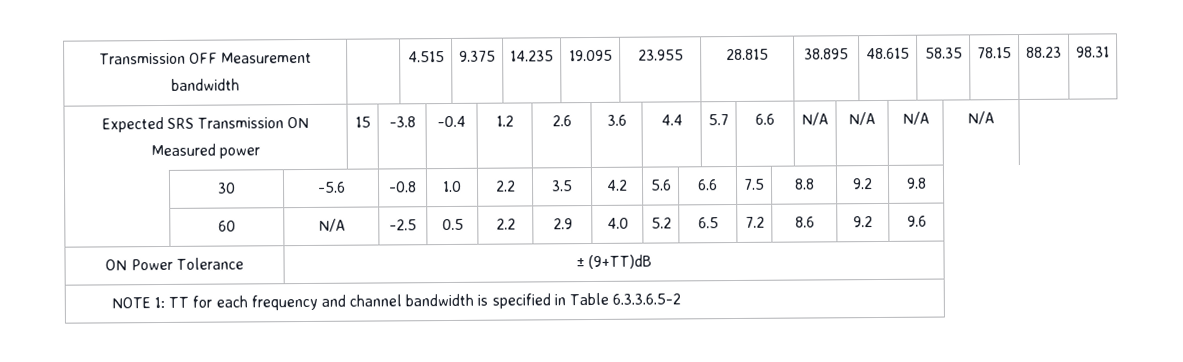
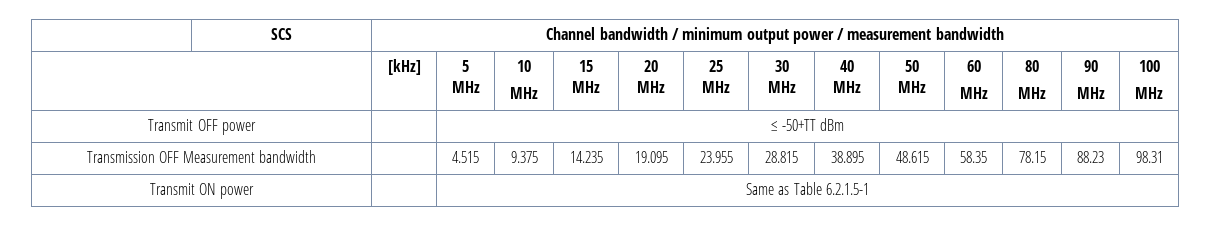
+ | SCS | Channel bandwidth / minimum output power / measurement bandwidth
+ | [kHz] | 5
+ MHz | 10
+ MHz | 15
+ MHz | 20
+ MHz | 25
+ MHz | 30
+ MHz | 40
+ MHz | 50
+ MHz | 60
+ MHz | 80
+ MHz | 90
+ MHz | 100
+ MHz
+ Transmit OFF power | | ≤ -50+TT dBm
- Expected SRS Transmission ON Measured power | 15 | -3.8 | -0.4 | 1.2 | 2.6 | 3.6 | 4.4 | 5.7 | 6.6 | N/A | N/A | N/A | N/A
- | 30 | -5.6 | -0.8 | 1.0 | 2.2 | 3.5 | 4.2 | 5.6 | 6.6 | 7.5 | 8.8 | 9.2 | 9.8
- | 60 | N/A | -2.5 | 0.5 | 2.2 | 2.9 | 4.0 | 5.2 | 6.5 | 7.2 | 8.6 | 9.2 | 9.6
- ON Power Tolerance | ± (9+TT)dB
- NOTE 1: TT for each frequency and channel bandwidth is specified in Table 6.3.3.6.5-2
+ Transmit ON power | | Same as Table 6.2.1.5-1

